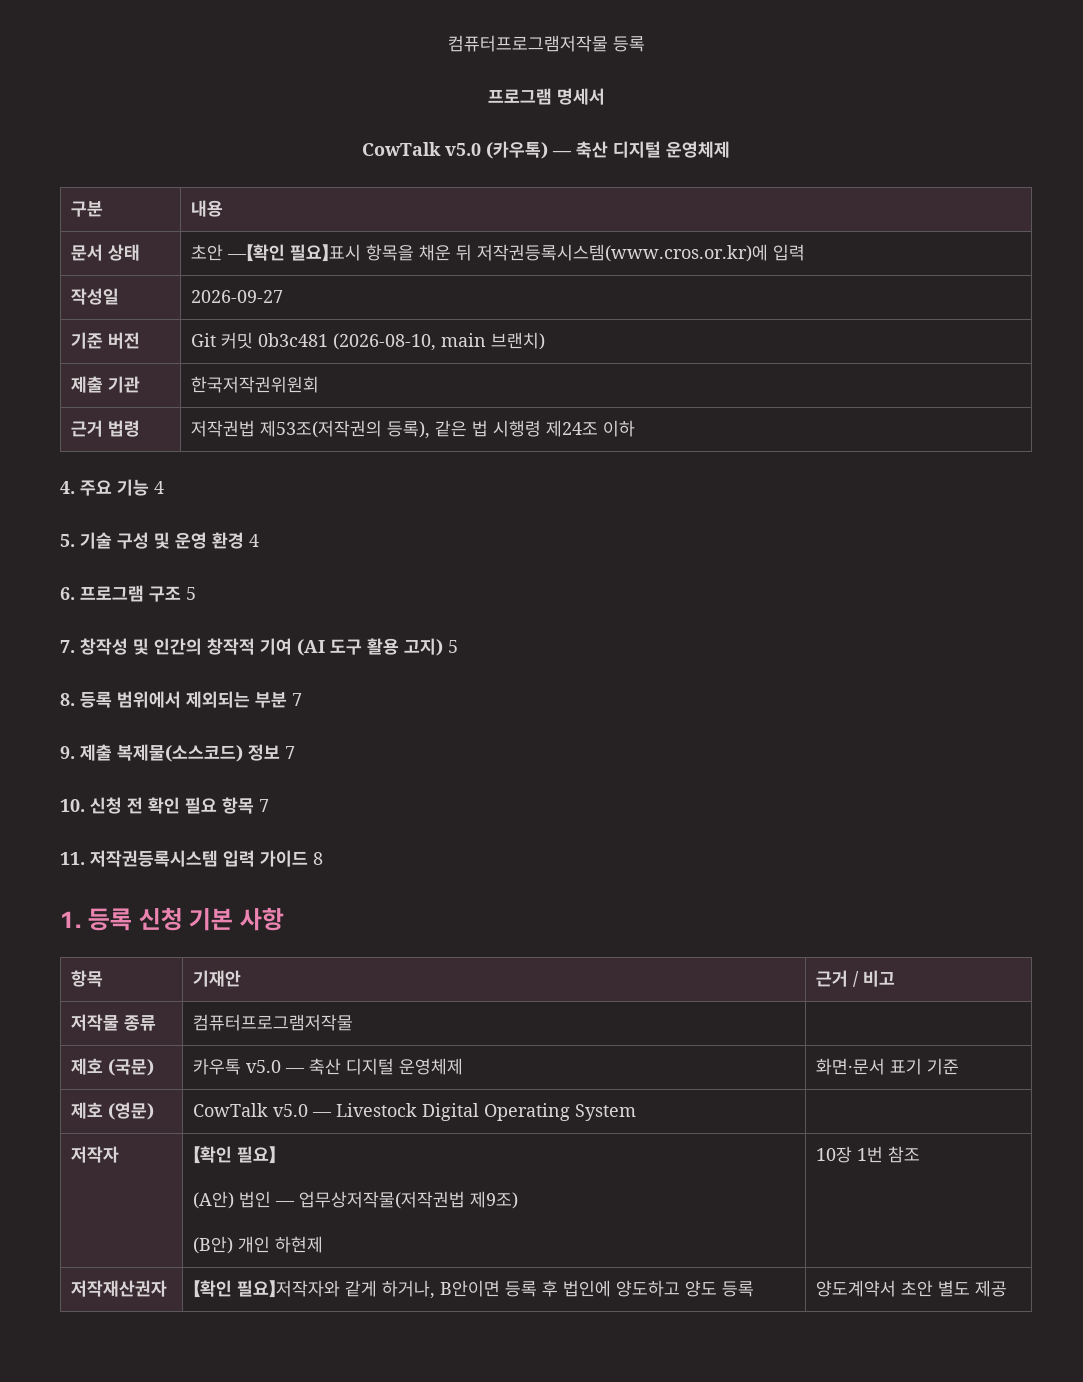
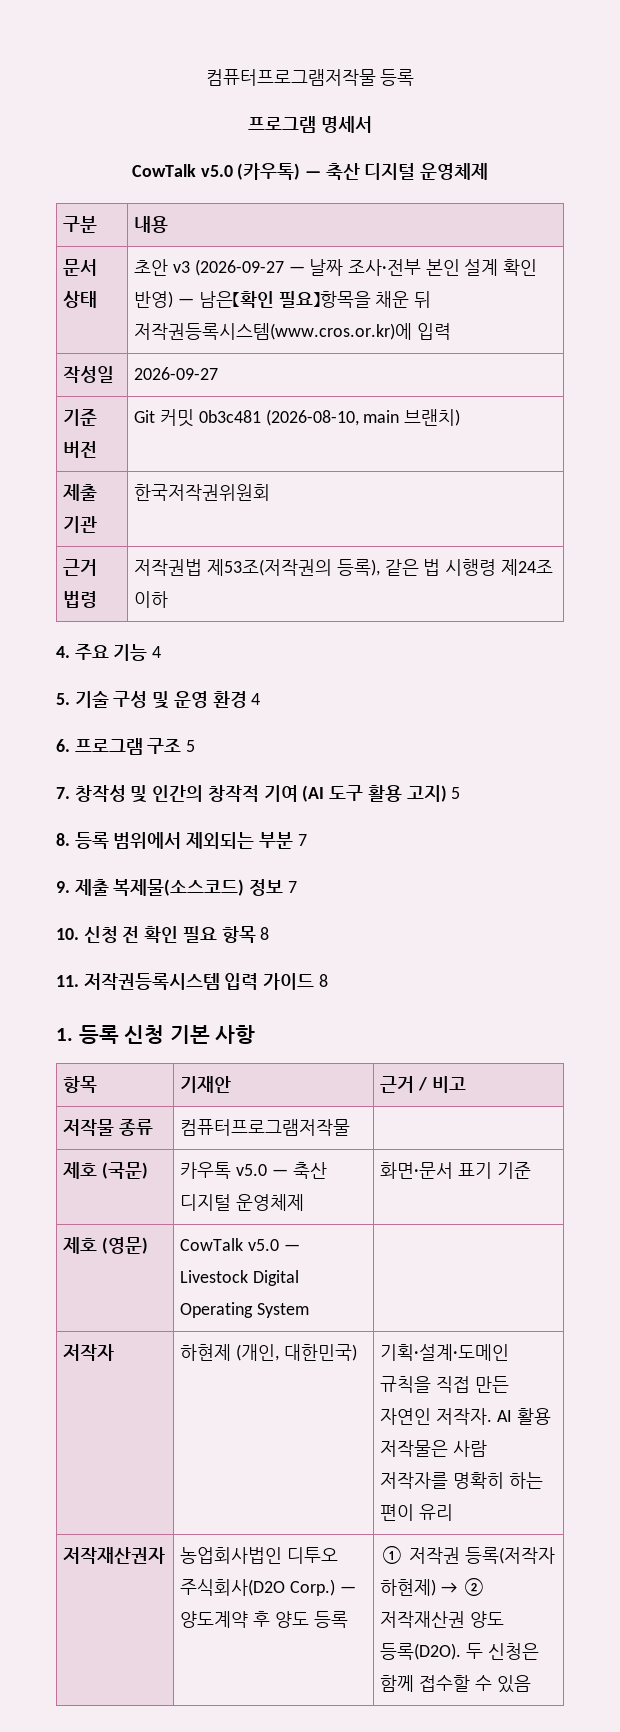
- 문서 상태 | 초안 —【확인 필요】표시 항목을 채운 뒤 저작권등록시스템(www.cros.or.kr)에 입력
+ 문서 상태 | 초안 v3 (2026-09-27 — 날짜 조사·전부 본인 설계 확인 반영) — 남은【확인 필요】항목을 채운 뒤 저작권등록시스템(www.cros.or.kr)에 입력
- 10. 신청 전 확인 필요 항목 7
+ 10. 신청 전 확인 필요 항목 8
- 저작자 | 【확인 필요】
- (A안) 법인 — 업무상저작물(저작권법 제9조)
- (B안) 개인 하현제 | 10장 1번 참조
- 저작재산권자 | 【확인 필요】저작자와 같게 하거나, B안이면 등록 후 법인에 양도하고 양도 등록 | 양도계약서 초안 별도 제공
+ 저작자 | 하현제 (개인, 대한민국) | 기획·설계·도메인 규칙을 직접 만든 자연인 저작자. AI 활용 저작물은 사람 저작자를 명확히 하는 편이 유리
+ 저작재산권자 | 농업회사법인 디투오 주식회사(D2O Corp.) — 양도계약 후 양도 등록 | ① 저작권 등록(저작자 하현제) → ② 저작재산권 양도 등록(D2O). 두 신청은 함께 접수할 수 있음

